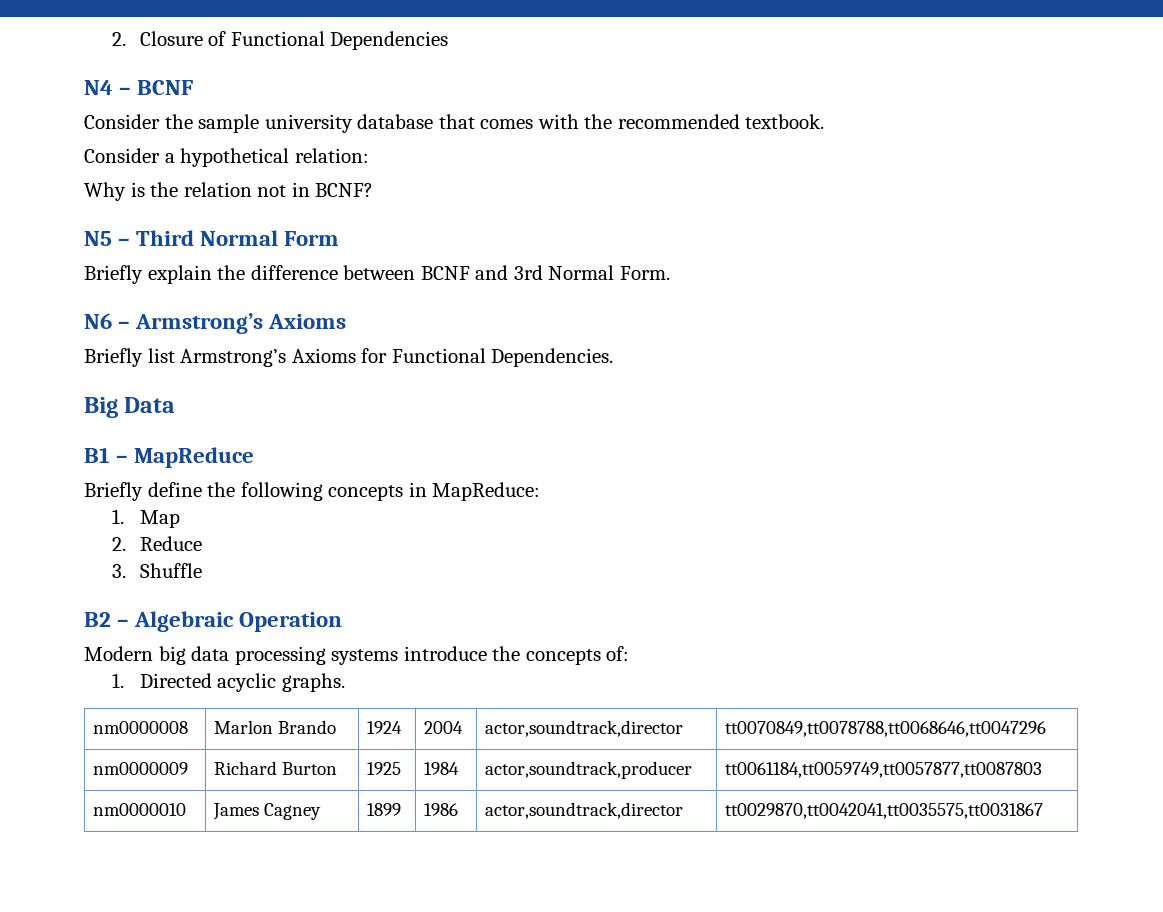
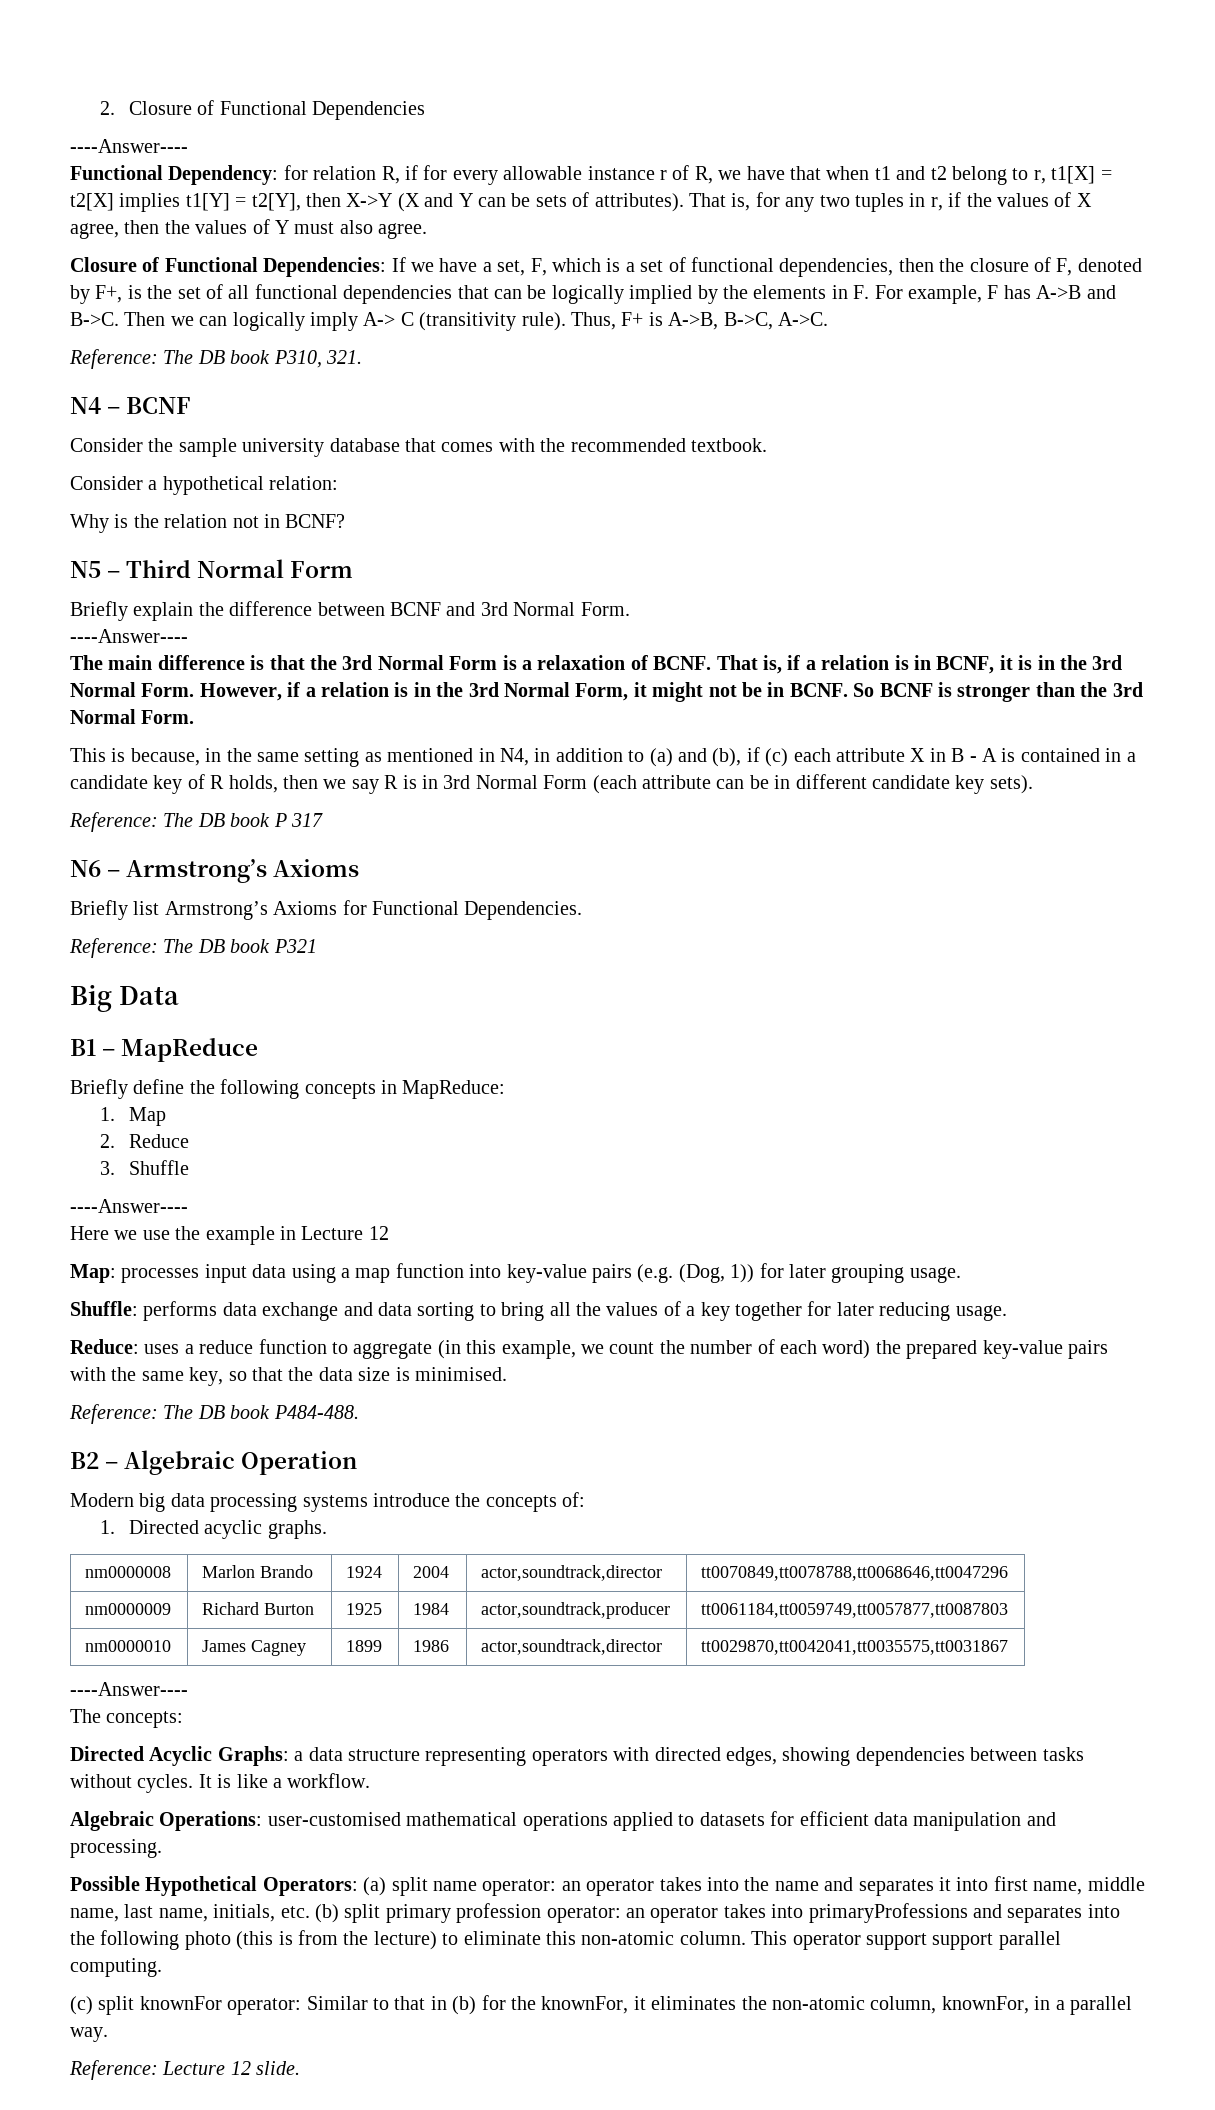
  2. Closure of Functional Dependencies
+ ----Answer----
+ Functional Dependency: for relation R, if for every allowable instance r of R, we have that when t1 and t2 belong to r, t1[X] = t2[X] implies t1[Y] = t2[Y], then X->Y (X and Y can be sets of attributes). That is, for any two tuples in r, if the values of X agree, then the values of Y must also agree.
+ Closure of Functional Dependencies: If we have a set, F, which is a set of functional dependencies, then the closure of F, denoted by F+, is the set of all functional dependencies that can be logically implied by the elements in F. For example, F has A->B and B->C. Then we can logically imply A-> C (transitivity rule). Thus, F+ is A->B, B->C, A->C.
+ Reference: The DB book P310, 321.
  Briefly explain the difference between BCNF and 3rd Normal Form.
+ ----Answer----
+ The main difference is that the 3rd Normal Form is a relaxation of BCNF. That is, if a relation is in BCNF, it is in the 3rd Normal Form. However, if a relation is in the 3rd Normal Form, it might not be in BCNF. So BCNF is stronger than the 3rd Normal Form.
+ This is because, in the same setting as mentioned in N4, in addition to (a) and (b), if (c) each attribute X in B - A is contained in a candidate key of R holds, then we say R is in 3rd Normal Form (each attribute can be in different candidate key sets).
+ Reference: The DB book P 317
+ Reference: The DB book P321
  3. Shuffle
+ ----Answer----
+ Here we use the example in Lecture 12
+ Map: processes input data using a map function into key-value pairs (e.g. (Dog, 1)) for later grouping usage.
+ Shuffle: performs data exchange and data sorting to bring all the values of a key together for later reducing usage.
+ Reduce: uses a reduce function to aggregate (in this example, we count the number of each word) the prepared key-value pairs with the same key, so that the data size is minimised.
+ Reference: The DB book P484-488.
  nm0000010 | James Cagney | 1899 | 1986 | actor,soundtrack,director | tt0029870,tt0042041,tt0035575,tt0031867
+ ----Answer----
+ The concepts:
+ Directed Acyclic Graphs: a data structure representing operators with directed edges, showing dependencies between tasks without cycles. It is like a workflow.
+ Algebraic Operations: user-customised mathematical operations applied to datasets for efficient data manipulation and processing.
+ Possible Hypothetical Operators: (a) split name operator: an operator takes into the name and separates it into first name, middle name, last name, initials, etc. (b) split primary profession operator: an operator takes into primaryProfessions and separates into the following photo (this is from the lecture) to eliminate this non-atomic column. This operator support support parallel computing.
+ (c) split knownFor operator: Similar to that in (b) for the knownFor, it eliminates the non-atomic column, knownFor, in a parallel way.
+ Reference: Lecture 12 slide.

